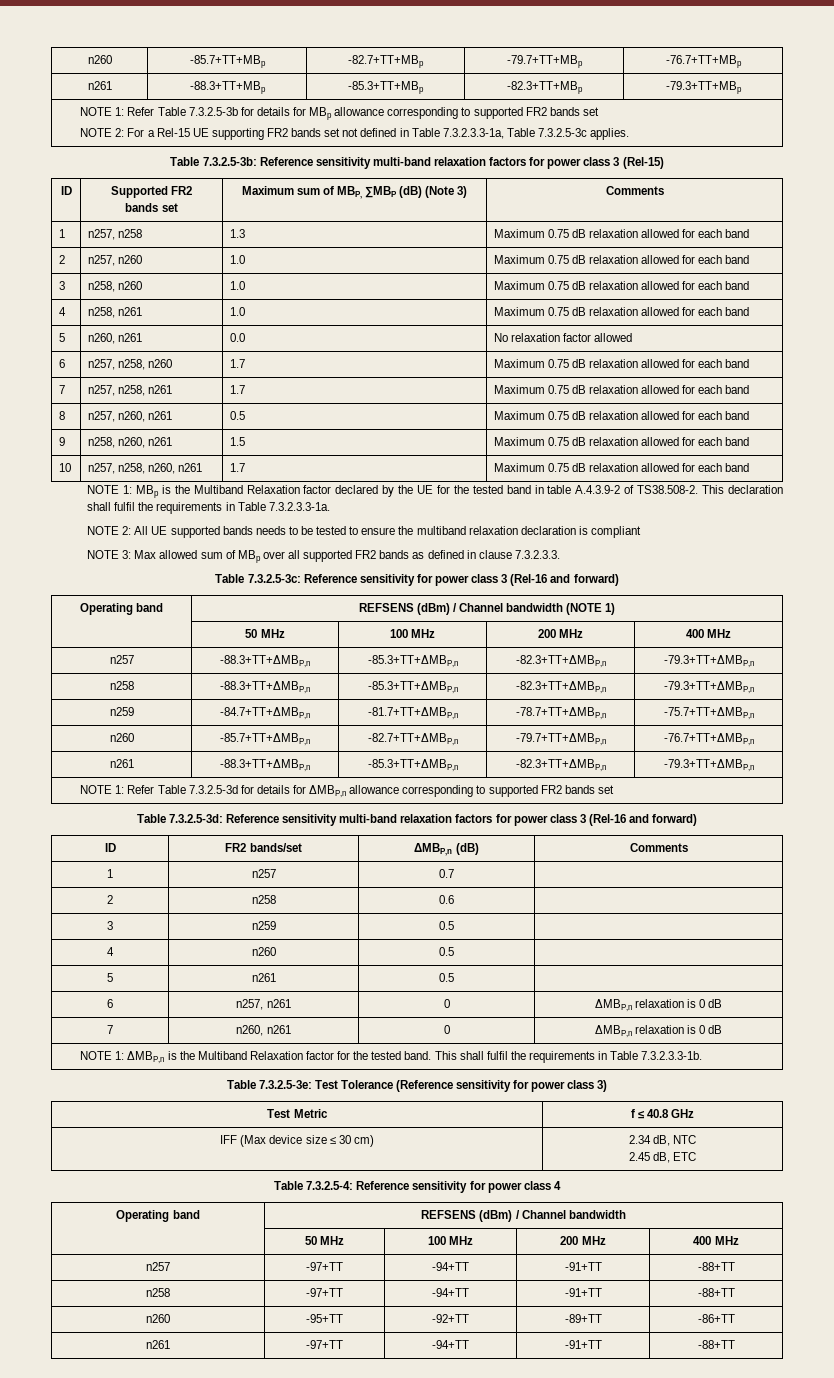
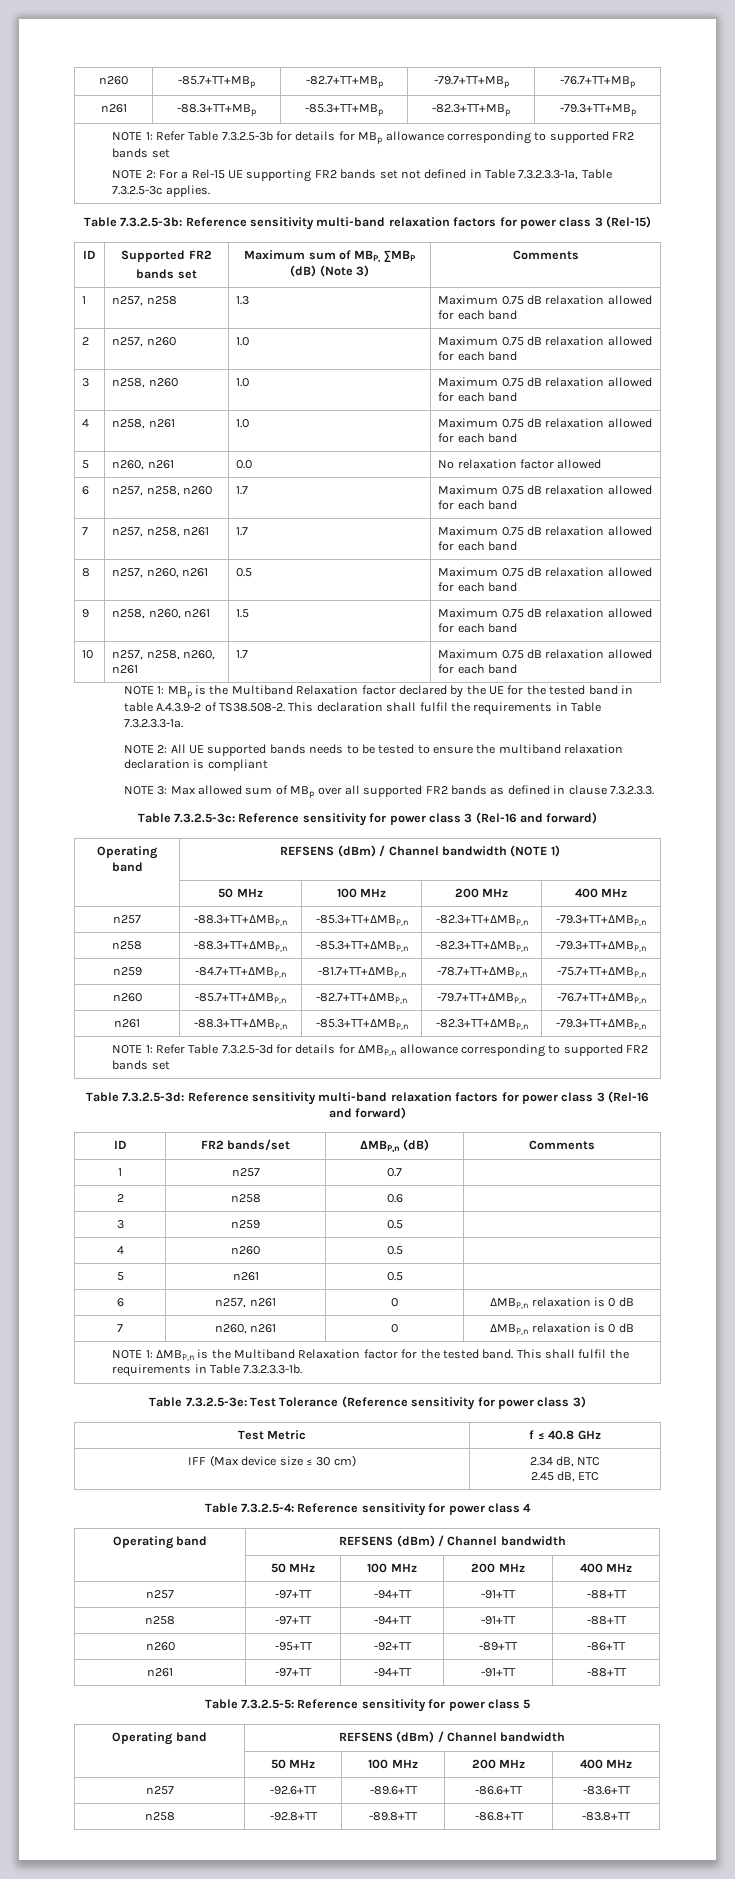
+ Table 7.3.2.5-5: Reference sensitivity for power class 5
+ Operating band | REFSENS (dBm) / Channel bandwidth
+ | 50 MHz | 100 MHz | 200 MHz | 400 MHz
+ n257 | -92.6+TT | -89.6+TT | -86.6+TT | -83.6+TT
+ n258 | -92.8+TT | -89.8+TT | -86.8+TT | -83.8+TT

